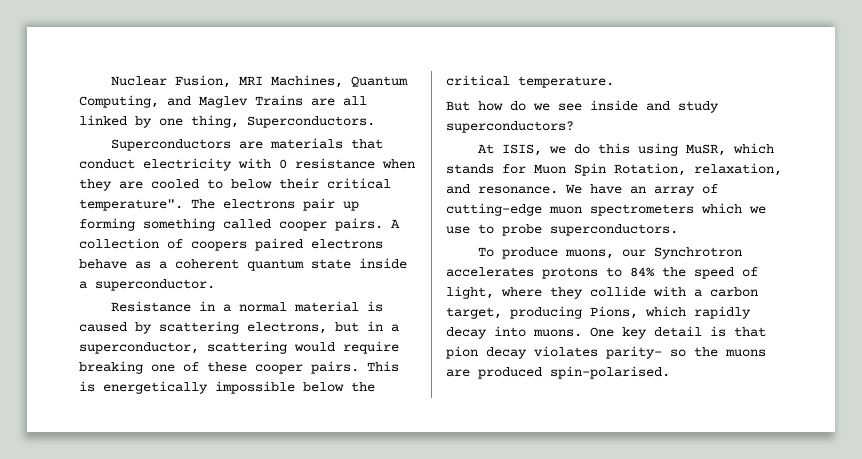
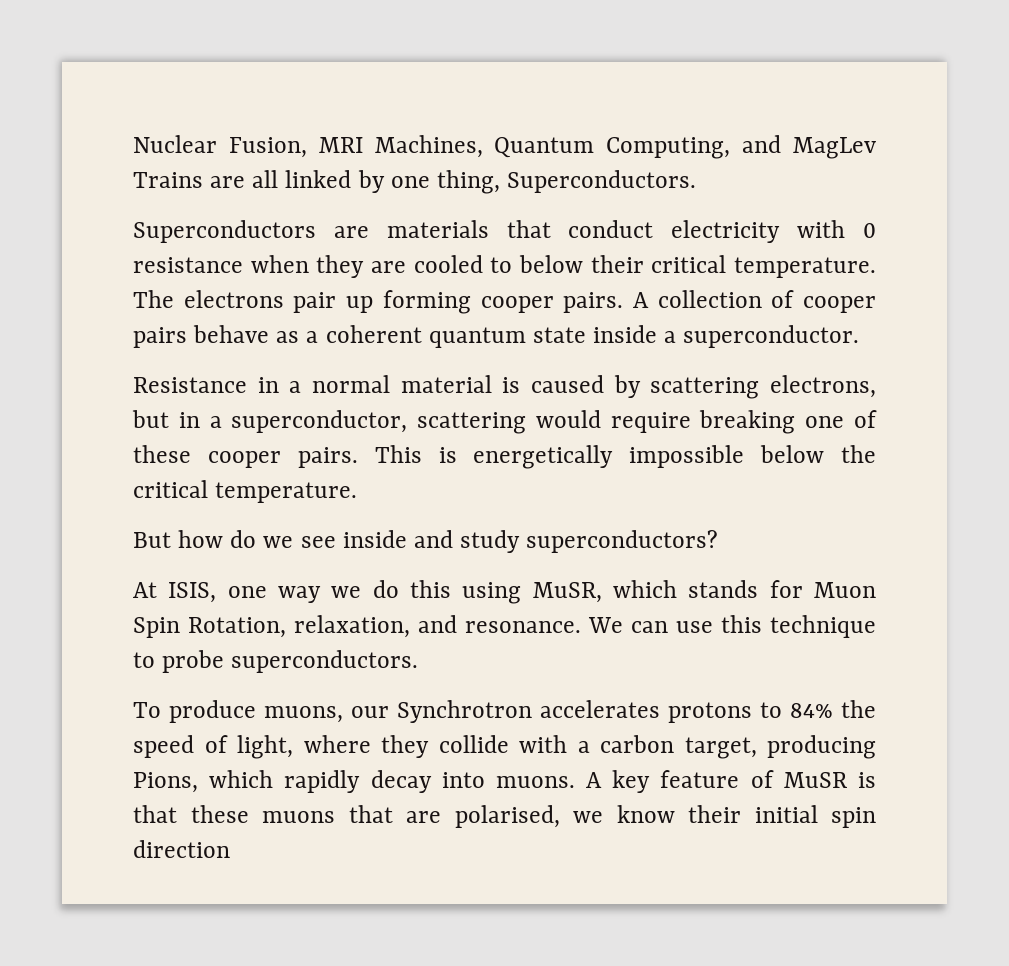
- Nuclear Fusion, MRI Machines, Quantum Computing, and Maglev Trains are all linked by one thing, Superconductors.
+ Nuclear Fusion, MRI Machines, Quantum Computing, and MagLev Trains are all linked by one thing, Superconductors.
- Superconductors are materials that conduct electricity with 0 resistance when they are cooled to below their critical temperature".
+ Superconductors are materials that conduct electricity with 0 resistance when they are cooled to below their critical temperature.
- The electrons pair up forming something called cooper pairs.
+ The electrons pair up forming cooper pairs.
- A collection of coopers paired electrons behave as a coherent quantum state inside a superconductor.
+ A collection of cooper pairs behave as a coherent quantum state inside a superconductor.
- At ISIS, we do this using MuSR, which stands for Muon Spin Rotation, relaxation, and resonance.
+ At ISIS, one way we do this using MuSR, which stands for Muon Spin Rotation, relaxation, and resonance.
- We have an array of cutting-edge muon spectrometers which we use to probe superconductors.
+ We can use this technique to probe superconductors.
- One key detail is that pion decay violates parity- so the muons are produced spin-polarised.
+ A key feature of MuSR is that these muons that are polarised, we know their initial spin direction

